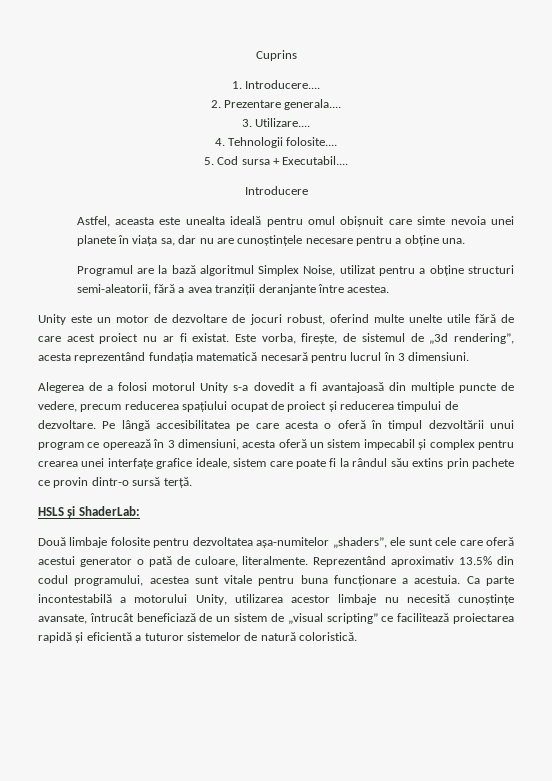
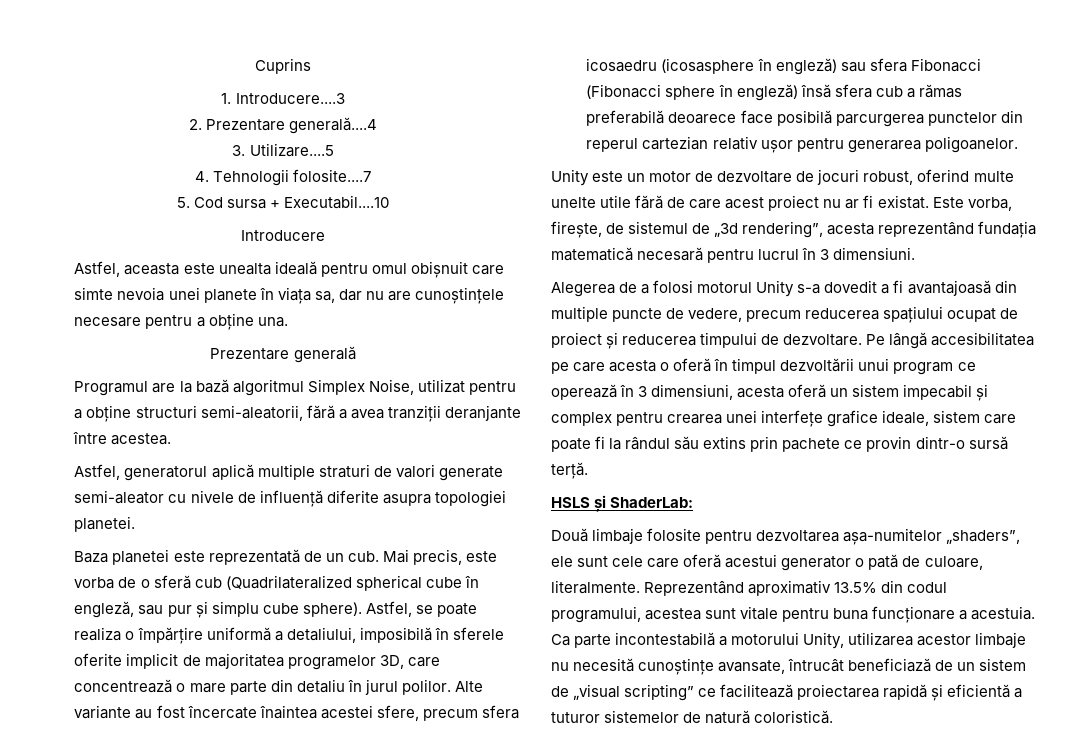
- 1. Introducere....
+ 1. Introducere....3
- 2. Prezentare generala....
+ 2. Prezentare generală....4
- 3. Utilizare....
+ 3. Utilizare....5
- 4. Tehnologii folosite....
+ 4. Tehnologii folosite....7
- 5. Cod sursa + Executabil....
+ 5. Cod sursa + Executabil....10
+ Prezentare generală
+ Astfel, generatorul aplică multiple straturi de valori generate semi-aleator cu nivele de influență diferite asupra topologiei planetei.
+ Baza planetei este reprezentată de un cub. Mai precis, este vorba de o sferă cub (Quadrilateralized spherical cube în engleză, sau pur și simplu cube sphere). Astfel, se poate realiza o împărțire uniformă a detaliului, imposibilă în sferele oferite implicit de majoritatea programelor 3D, care concentrează o mare parte din detaliu în jurul polilor. Alte variante au fost încercate înaintea acestei sfere, precum sfera icosaedru (icosasphere în engleză) sau sfera Fibonacci (Fibonacci sphere în engleză) însă sfera cub a rămas preferabilă deoarece face posibilă parcurgerea punctelor din reperul cartezian relativ ușor pentru generarea poligoanelor.
- Pe lângă accesibilitatea pe care acesta o oferă în timpul dezvoltării unui program ce operează în 3 dimensiuni, acesta oferă un sistem impecabil și complex pentru crearea unei interfațe grafice ideale, sistem care poate fi la rândul său extins prin pachete ce provin dintr-o sursă terță.
+ Pe lângă accesibilitatea pe care acesta o oferă în timpul dezvoltării unui program ce operează în 3 dimensiuni, acesta oferă un sistem impecabil și complex pentru crearea unei interfețe grafice ideale, sistem care poate fi la rândul său extins prin pachete ce provin dintr-o sursă terță.
- Două limbaje folosite pentru dezvoltatea așa-numitelor „shaders”, ele sunt cele care oferă acestui generator o pată de culoare, literalmente.
+ Două limbaje folosite pentru dezvoltarea așa-numitelor „shaders”, ele sunt cele care oferă acestui generator o pată de culoare, literalmente.

